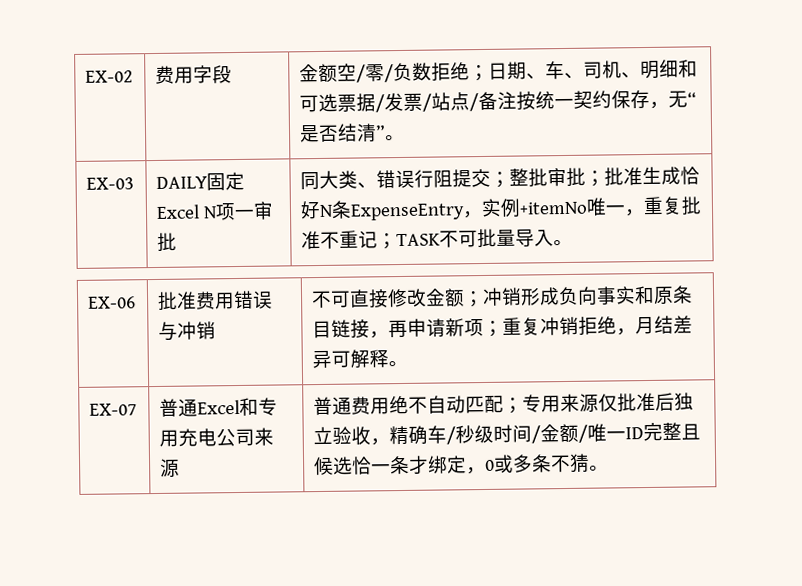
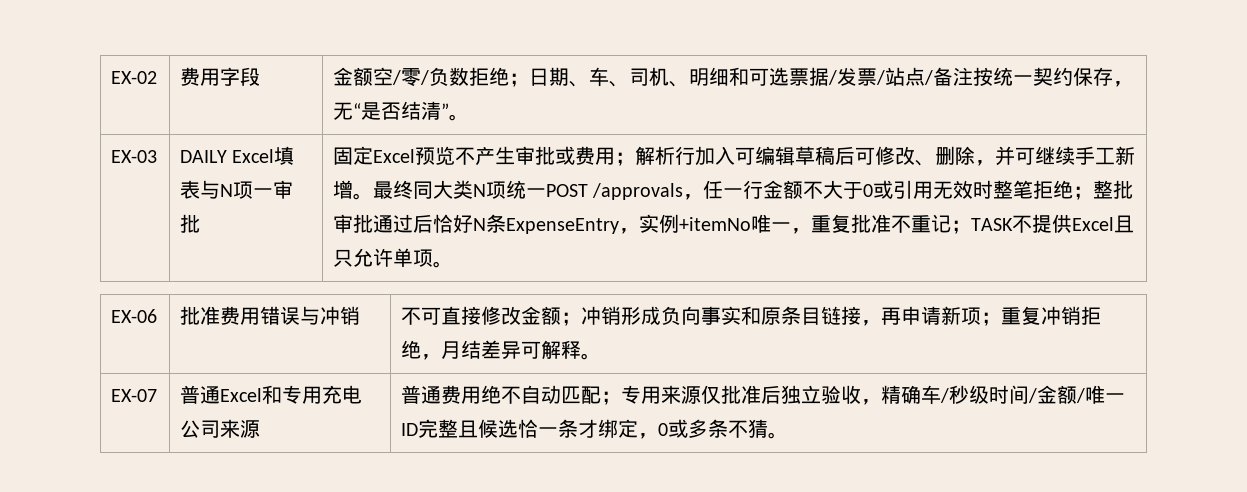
- DAILY固定Excel N项一审批
+ DAILY Excel填表与N项一审批
- 同大类、错误行阻提交；整批审批；批准生成恰好N条ExpenseEntry，实例+itemNo唯一，重复批准不重记；TASK不可批量导入。
+ 固定Excel预览不产生审批或费用；解析行加入可编辑草稿后可修改、删除，并可继续手工新增。最终同大类N项统一POST /approvals，任一行金额不大于0或引用无效时整笔拒绝；整批审批通过后恰好N条ExpenseEntry，实例+itemNo唯一，重复批准不重记；TASK不提供Excel且只允许单项。

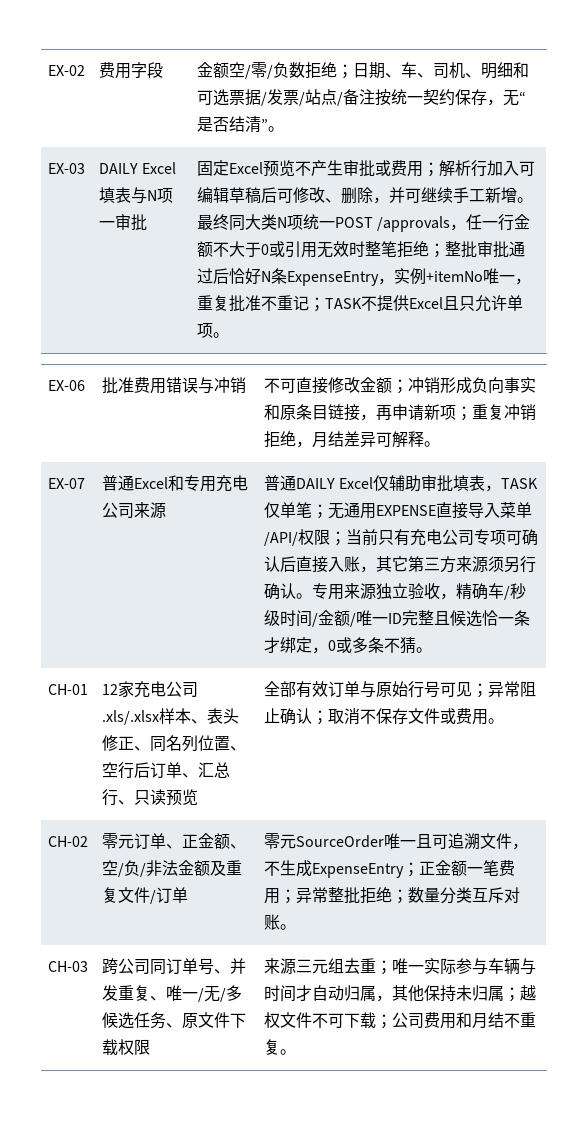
- 普通费用绝不自动匹配；专用来源仅批准后独立验收，精确车/秒级时间/金额/唯一ID完整且候选恰一条才绑定，0或多条不猜。
+ 普通DAILY Excel仅辅助审批填表，TASK仅单笔；无通用EXPENSE直接导入菜单/API/权限；当前只有充电公司专项可确认后直接入账，其它第三方来源须另行确认。专用来源独立验收，精确车/秒级时间/金额/唯一ID完整且候选恰一条才绑定，0或多条不猜。
+ CH-01 | 12家充电公司.xls/.xlsx样本、表头修正、同名列位置、空行后订单、汇总行、只读预览 | 全部有效订单与原始行号可见；异常阻止确认；取消不保存文件或费用。
+ CH-02 | 零元订单、正金额、空/负/非法金额及重复文件/订单 | 零元SourceOrder唯一且可追溯文件，不生成ExpenseEntry；正金额一笔费用；异常整批拒绝；数量分类互斥对账。
+ CH-03 | 跨公司同订单号、并发重复、唯一/无/多候选任务、原文件下载权限 | 来源三元组去重；唯一实际参与车辆与时间才自动归属，其他保持未归属；越权文件不可下载；公司费用和月结不重复。

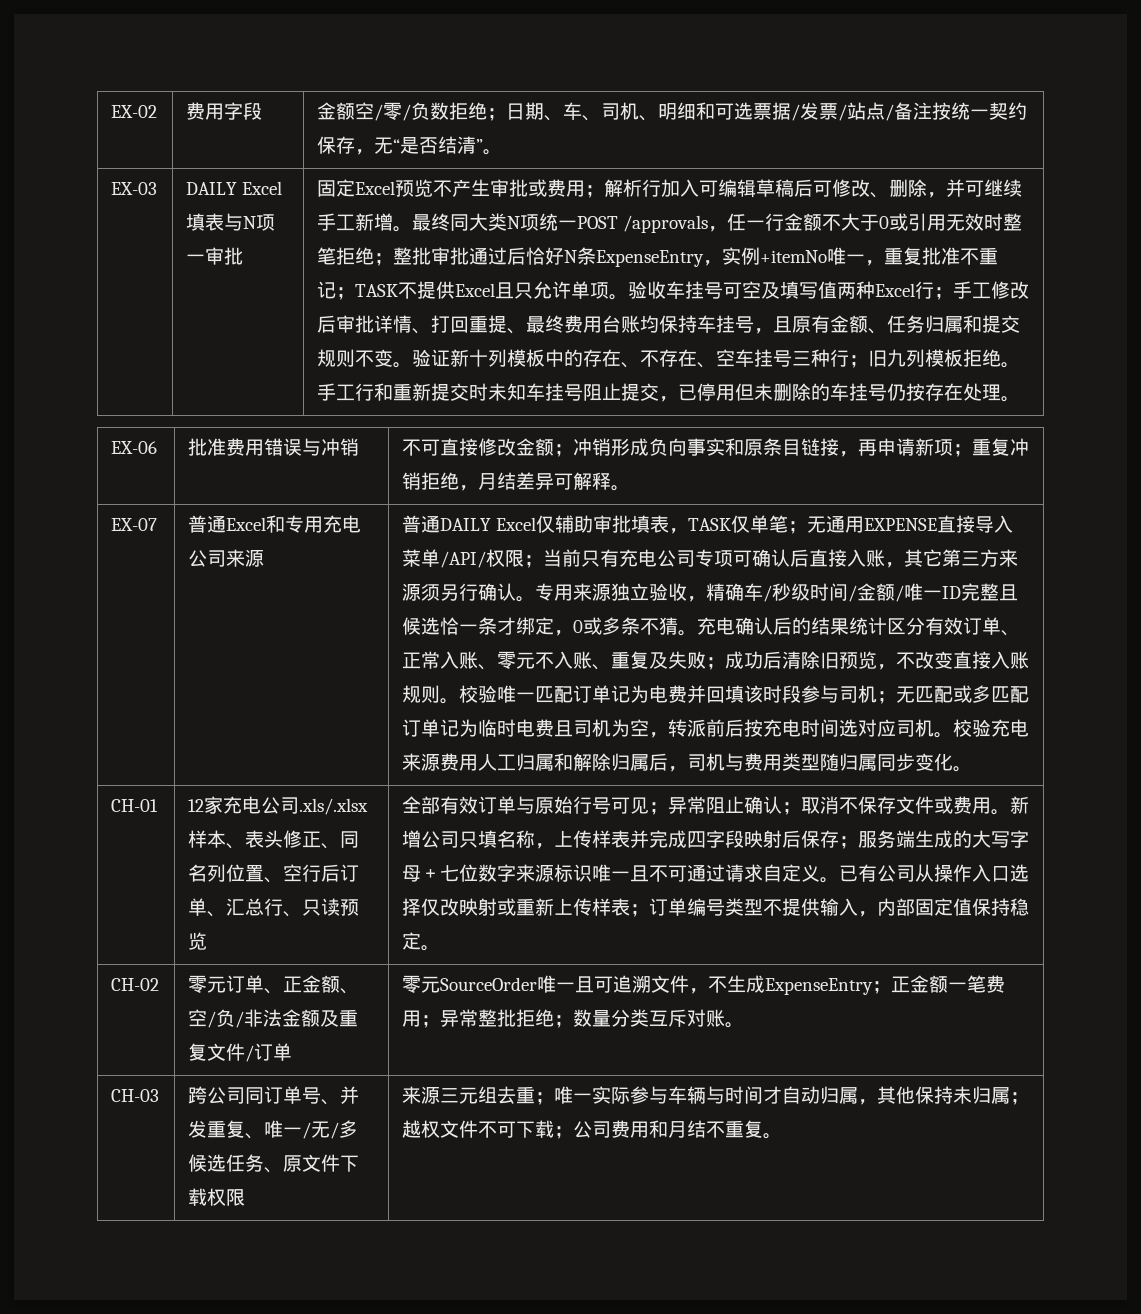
+ 验收车挂号可空及填写值两种Excel行；手工修改后审批详情、打回重提、最终费用台账均保持车挂号，且原有金额、任务归属和提交规则不变。验证新十列模板中的存在、不存在、空车挂号三种行；旧九列模板拒绝。手工行和重新提交时未知车挂号阻止提交，已停用但未删除的车挂号仍按存在处理。
+ 充电确认后的结果统计区分有效订单、正常入账、零元不入账、重复及失败；成功后清除旧预览，不改变直接入账规则。校验唯一匹配订单记为电费并回填该时段参与司机；无匹配或多匹配订单记为临时电费且司机为空，转派前后按充电时间选对应司机。校验充电来源费用人工归属和解除归属后，司机与费用类型随归属同步变化。
+ 新增公司只填名称，上传样表并完成四字段映射后保存；服务端生成的大写字母＋七位数字来源标识唯一且不可通过请求自定义。已有公司从操作入口选择仅改映射或重新上传样表；订单编号类型不提供输入，内部固定值保持稳定。

